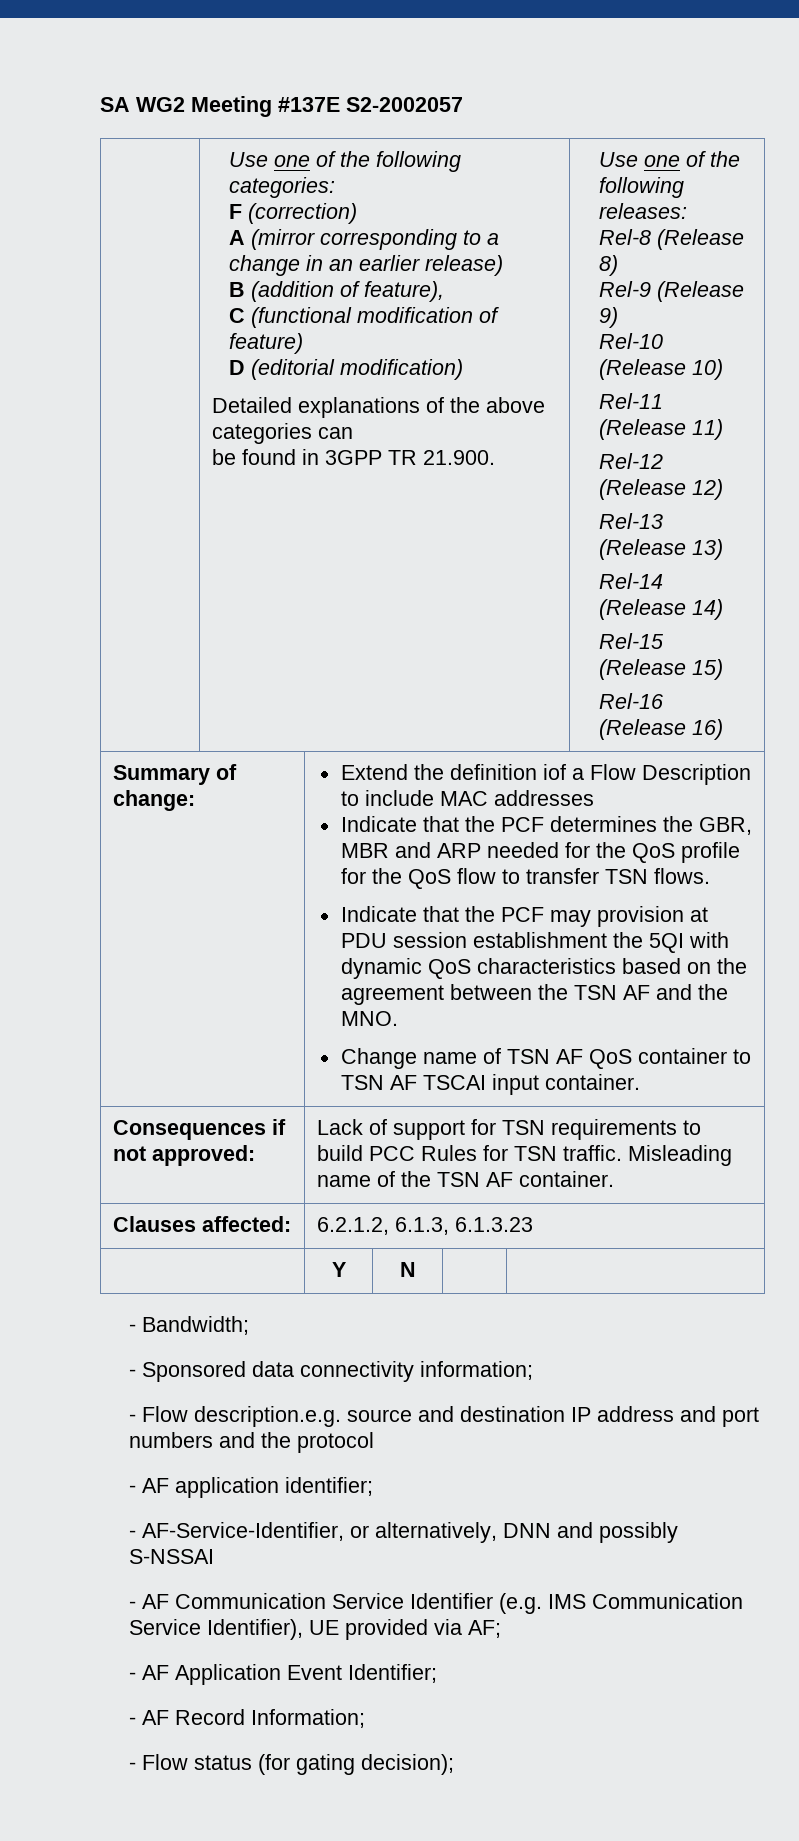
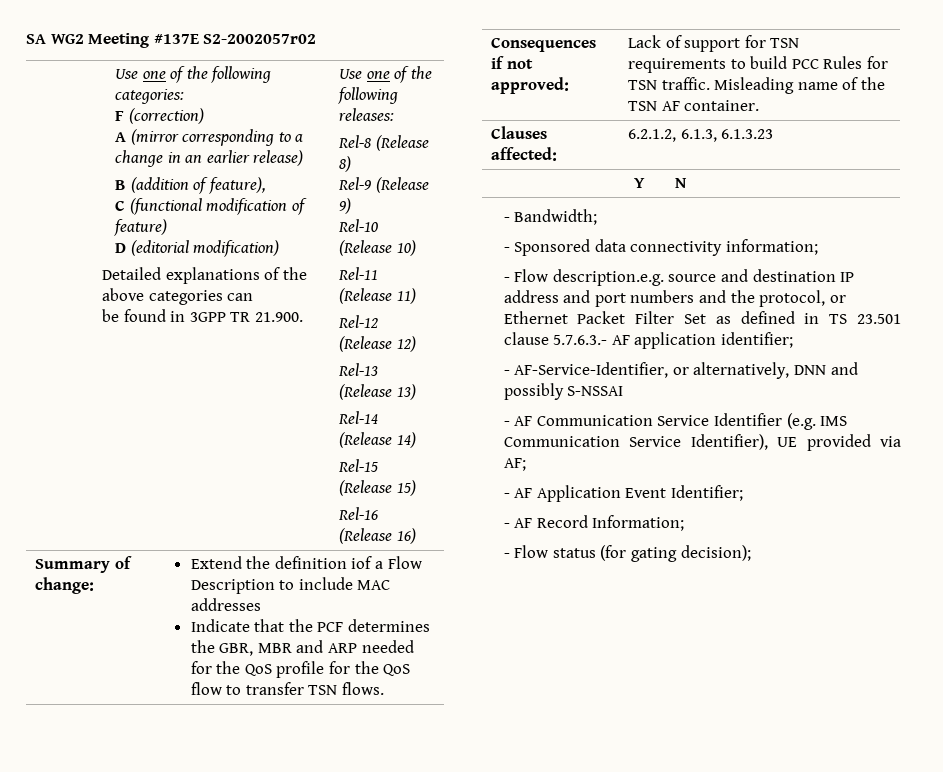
- SA WG2 Meeting #137E S2-2002057
+ SA WG2 Meeting #137E S2-2002057r02
- Indicate that the PCF may provision at PDU session establishment the 5QI with dynamic QoS characteristics based on the agreement between the TSN AF and the MNO.
- Change name of TSN AF QoS container to TSN AF TSCAI input container.
- - Flow description.e.g. source and destination IP address and port numbers and the protocol
- - AF application identifier;
+ - Flow description.e.g. source and destination IP address and port numbers and the protocol, or Ethernet Packet Filter Set as defined in TS 23.501 clause 5.7.6.3.- AF application identifier;

